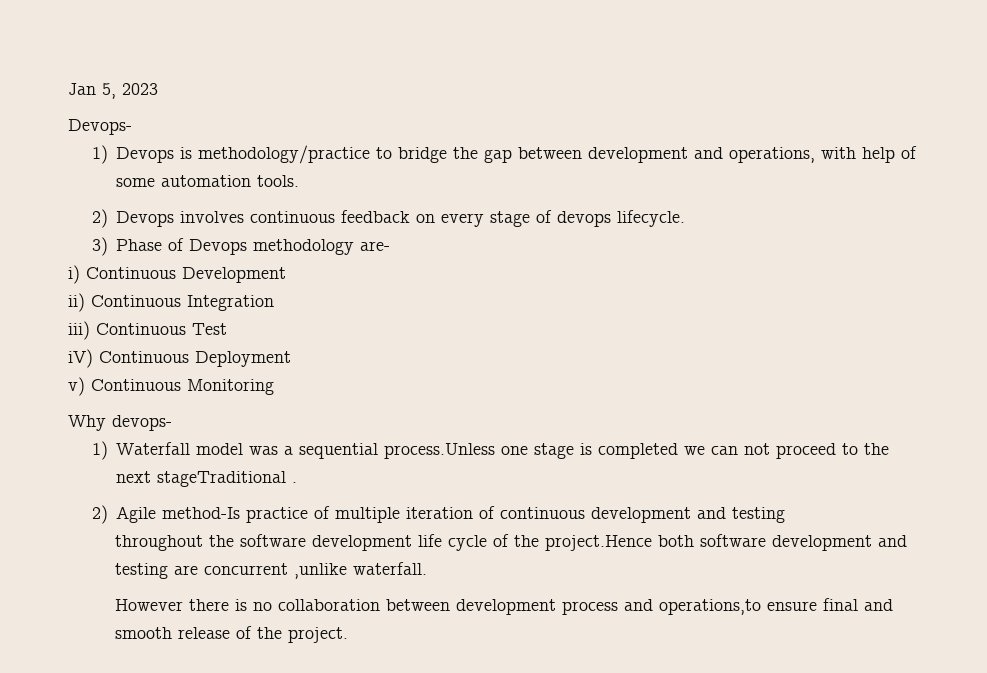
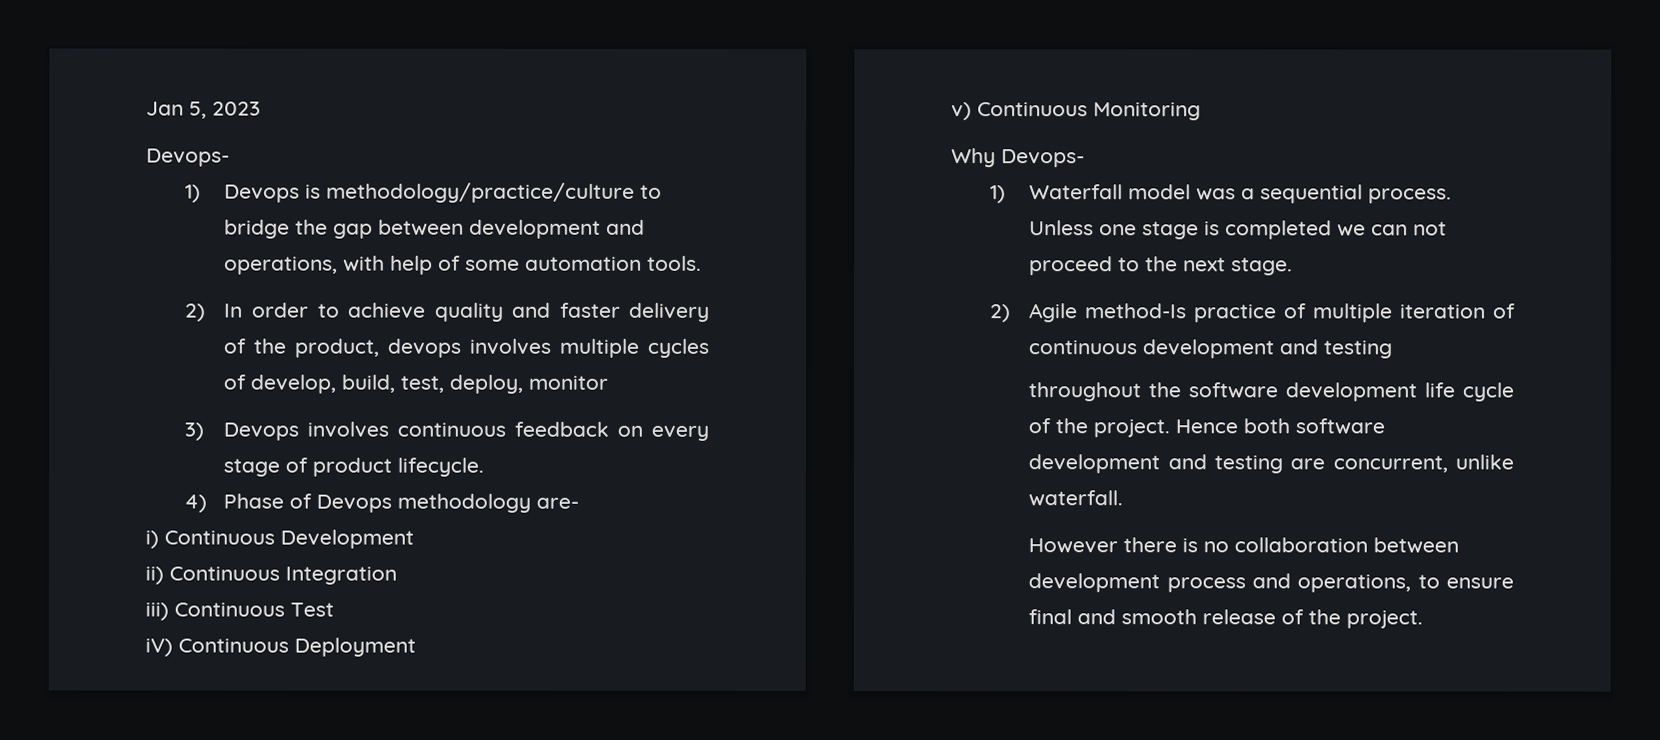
- 1) Devops is methodology/practice to bridge the gap between development and operations, with help of some automation tools.
+ 1) Devops is methodology/practice/culture to bridge the gap between development and operations, with help of some automation tools.
- 2) Devops involves continuous feedback on every stage of devops lifecycle.
+ 2) In order to achieve quality and faster delivery of the product, devops involves multiple cycles of develop, build, test, deploy, monitor
+ 3) Devops involves continuous feedback on every stage of product lifecycle.
- 3) Phase of Devops methodology are-
+ 4) Phase of Devops methodology are-
- Why devops-
+ Why Devops-
- 1) Waterfall model was a sequential process.Unless one stage is completed we can not proceed to the next stageTraditional .
+ 1) Waterfall model was a sequential process. Unless one stage is completed we can not proceed to the next stage.
- throughout the software development life cycle of the project.Hence both software development and testing are concurrent ,unlike waterfall.
+ throughout the software development life cycle of the project. Hence both software development and testing are concurrent, unlike waterfall.
- However there is no collaboration between development process and operations,to ensure final and smooth release of the project.
+ However there is no collaboration between development process and operations, to ensure final and smooth release of the project.

